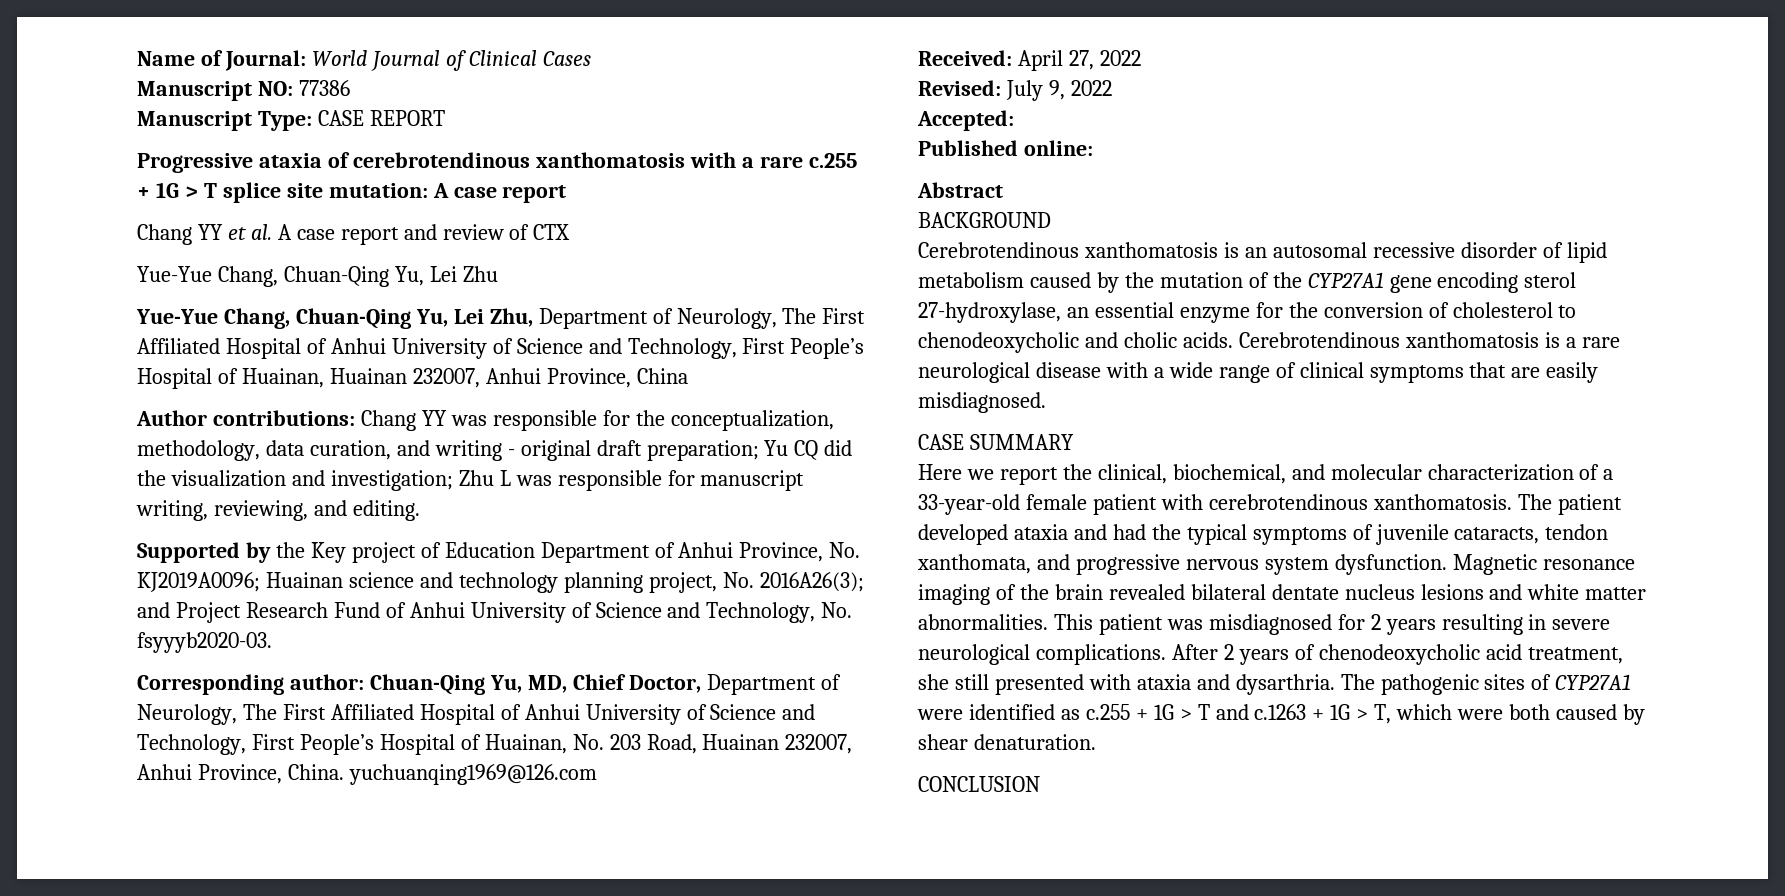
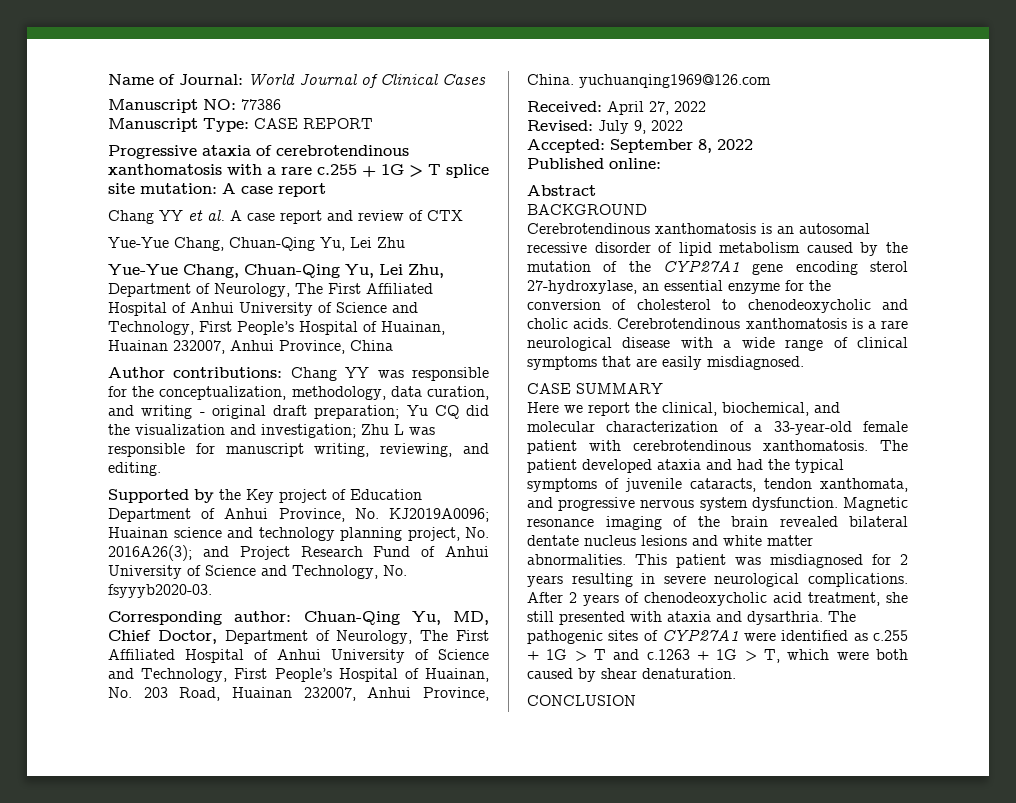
- Accepted:
+ Accepted: September 8, 2022

